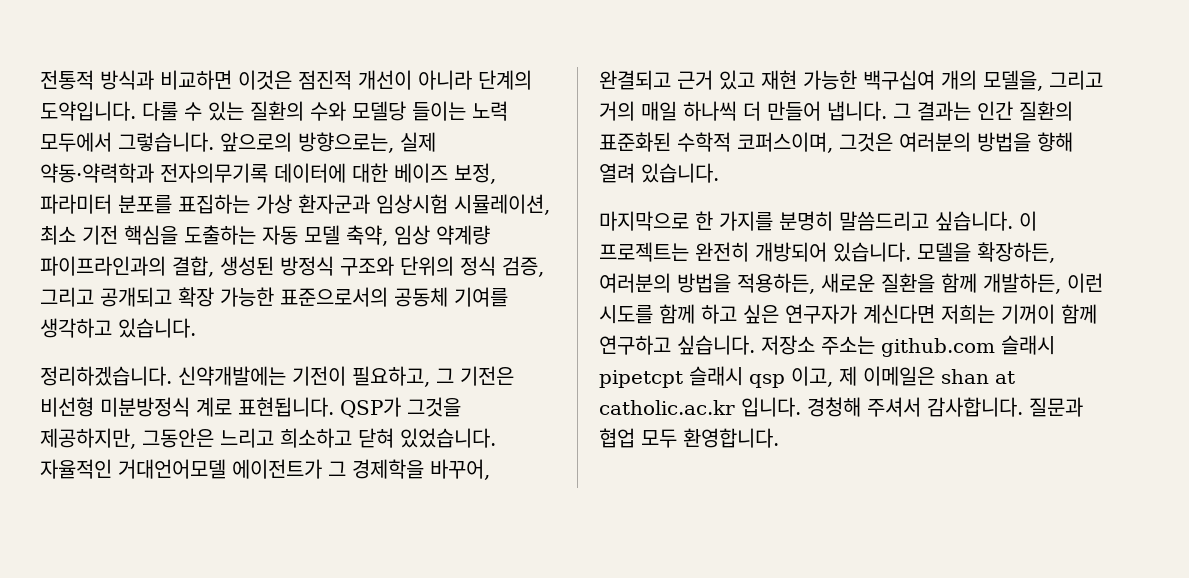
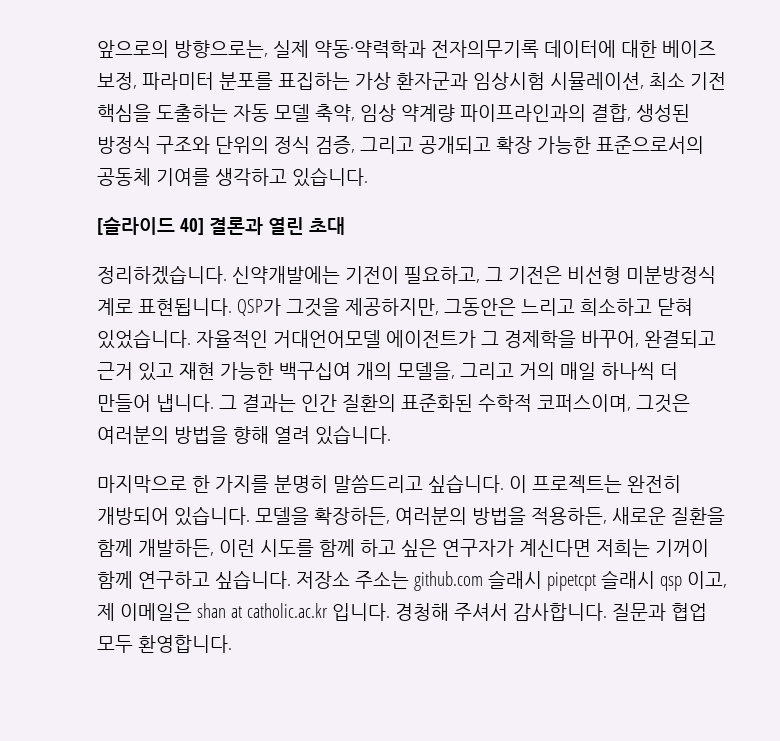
- 전통적 방식과 비교하면 이것은 점진적 개선이 아니라 단계의 도약입니다. 다룰 수 있는 질환의 수와 모델당 들이는 노력 모두에서 그렇습니다.
+ [슬라이드 40] 결론과 열린 초대

